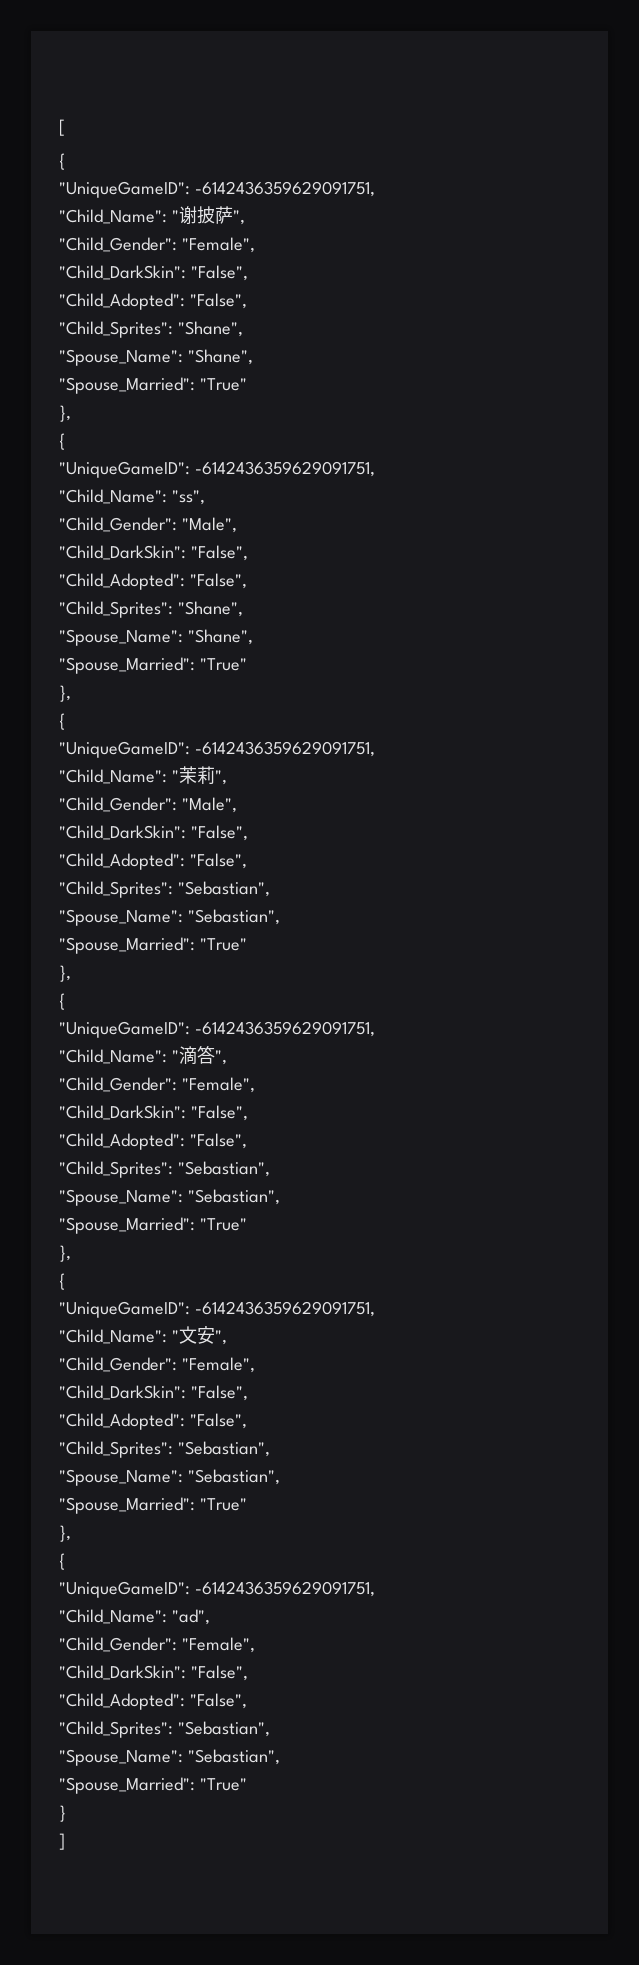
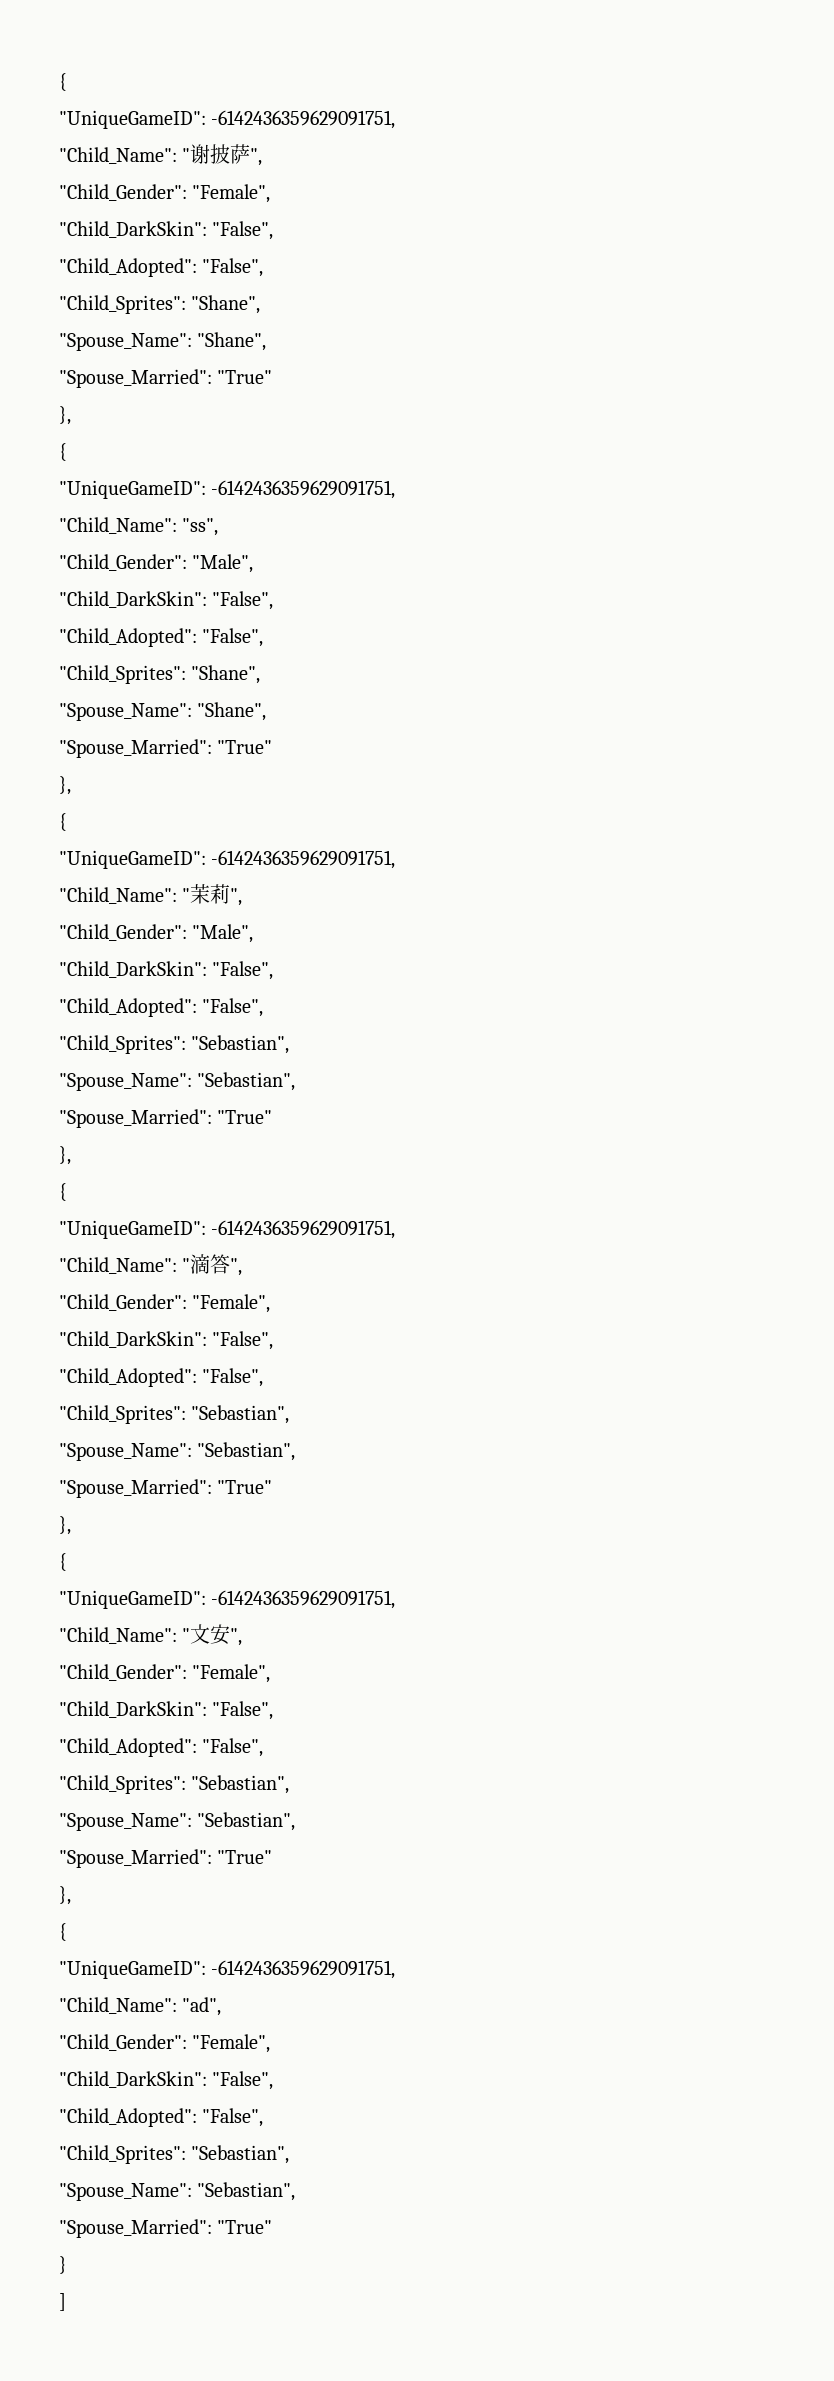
- [

